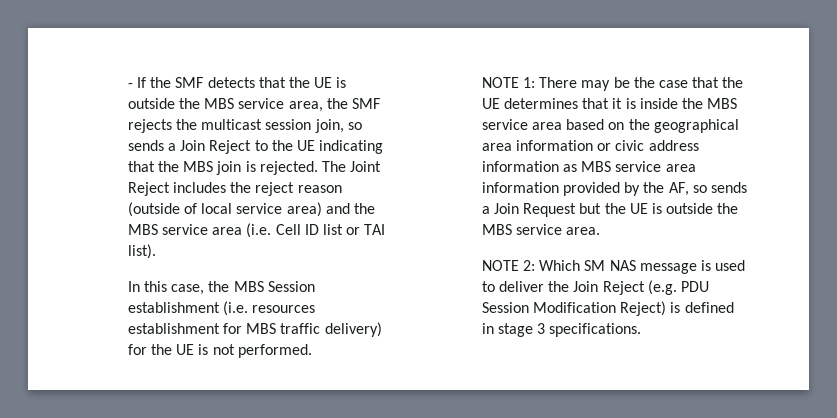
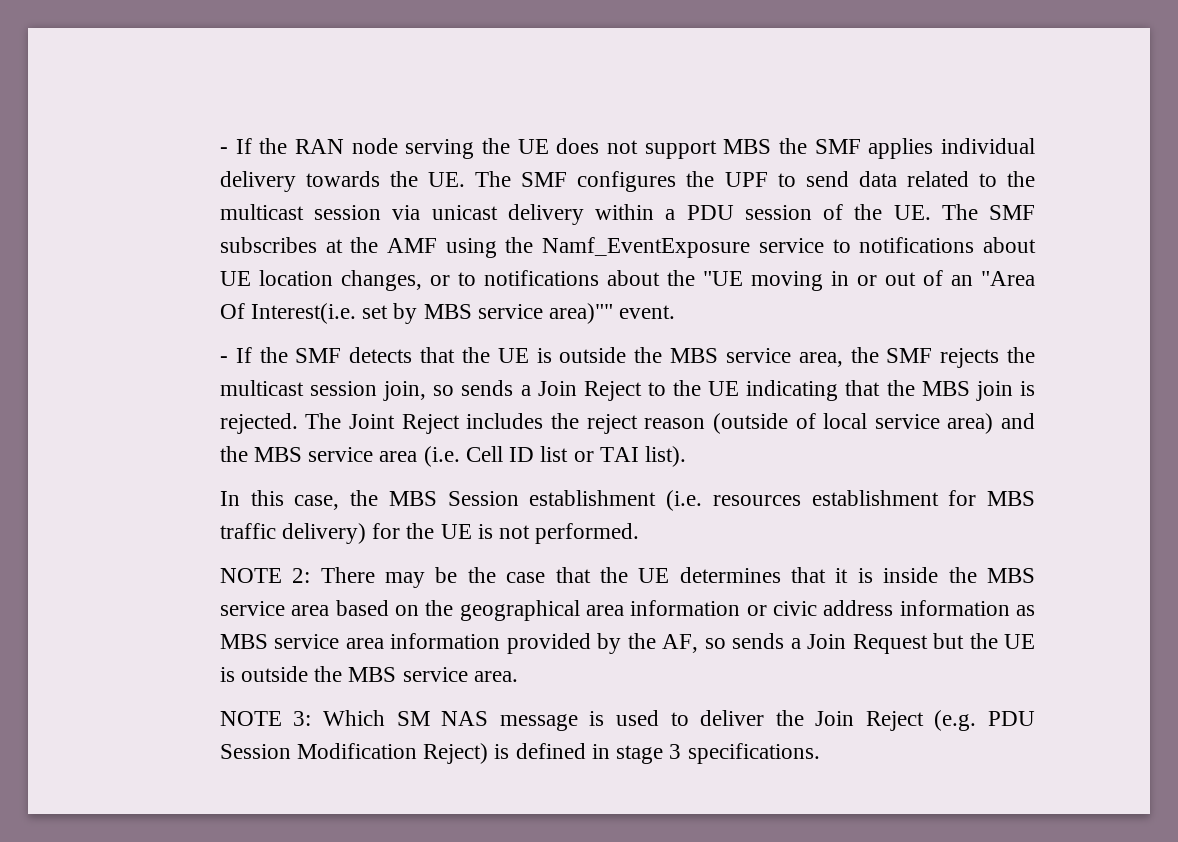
+ - If the RAN node serving the UE does not support MBS the SMF applies individual delivery towards the UE. The SMF configures the UPF to send data related to the multicast session via unicast delivery within a PDU session of the UE. The SMF subscribes at the AMF using the Namf_EventExposure service to notifications about UE location changes, or to notifications about the "UE moving in or out of an "Area Of Interest(i.e. set by MBS service area)"" event.
- NOTE 1: There may be the case that the UE determines that it is inside the MBS service area based on the geographical area information or civic address information as MBS service area information provided by the AF, so sends a Join Request but the UE is outside the MBS service area.
+ NOTE 2: There may be the case that the UE determines that it is inside the MBS service area based on the geographical area information or civic address information as MBS service area information provided by the AF, so sends a Join Request but the UE is outside the MBS service area.
- NOTE 2: Which SM NAS message is used to deliver the Join Reject (e.g. PDU Session Modification Reject) is defined in stage 3 specifications.
+ NOTE 3: Which SM NAS message is used to deliver the Join Reject (e.g. PDU Session Modification Reject) is defined in stage 3 specifications.

